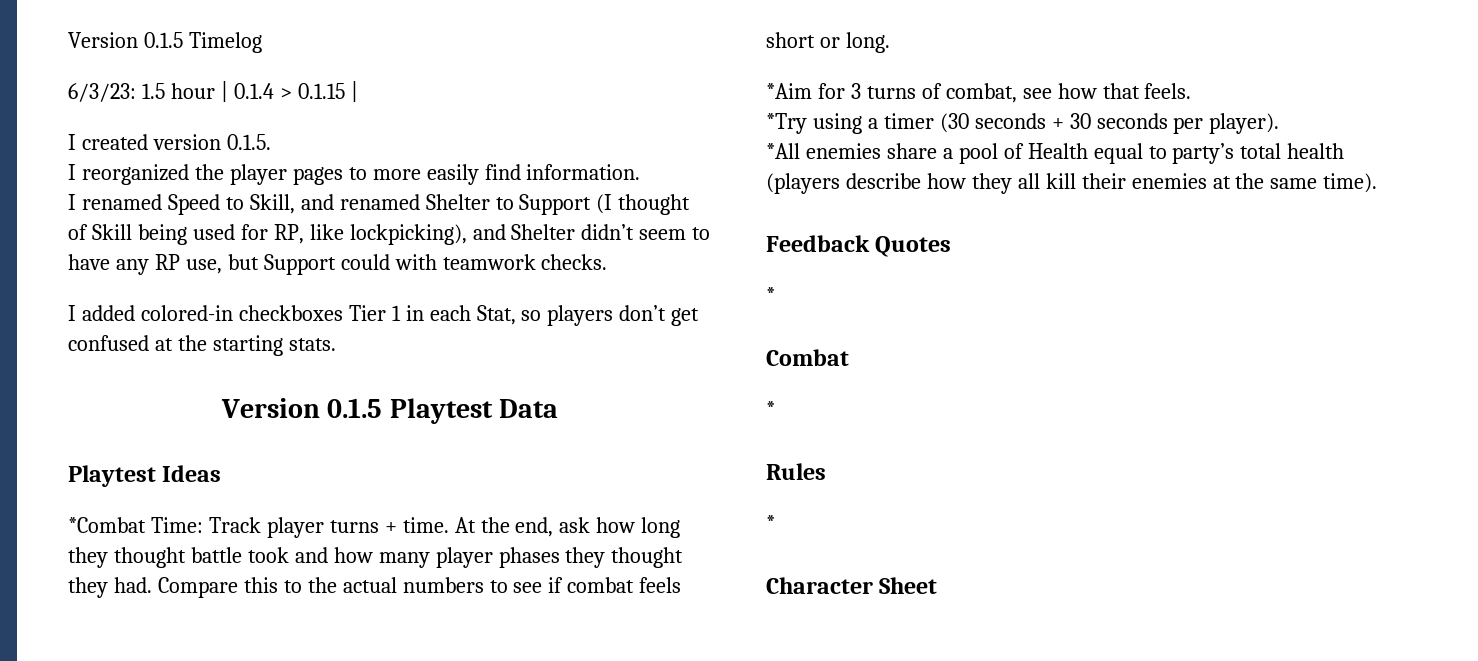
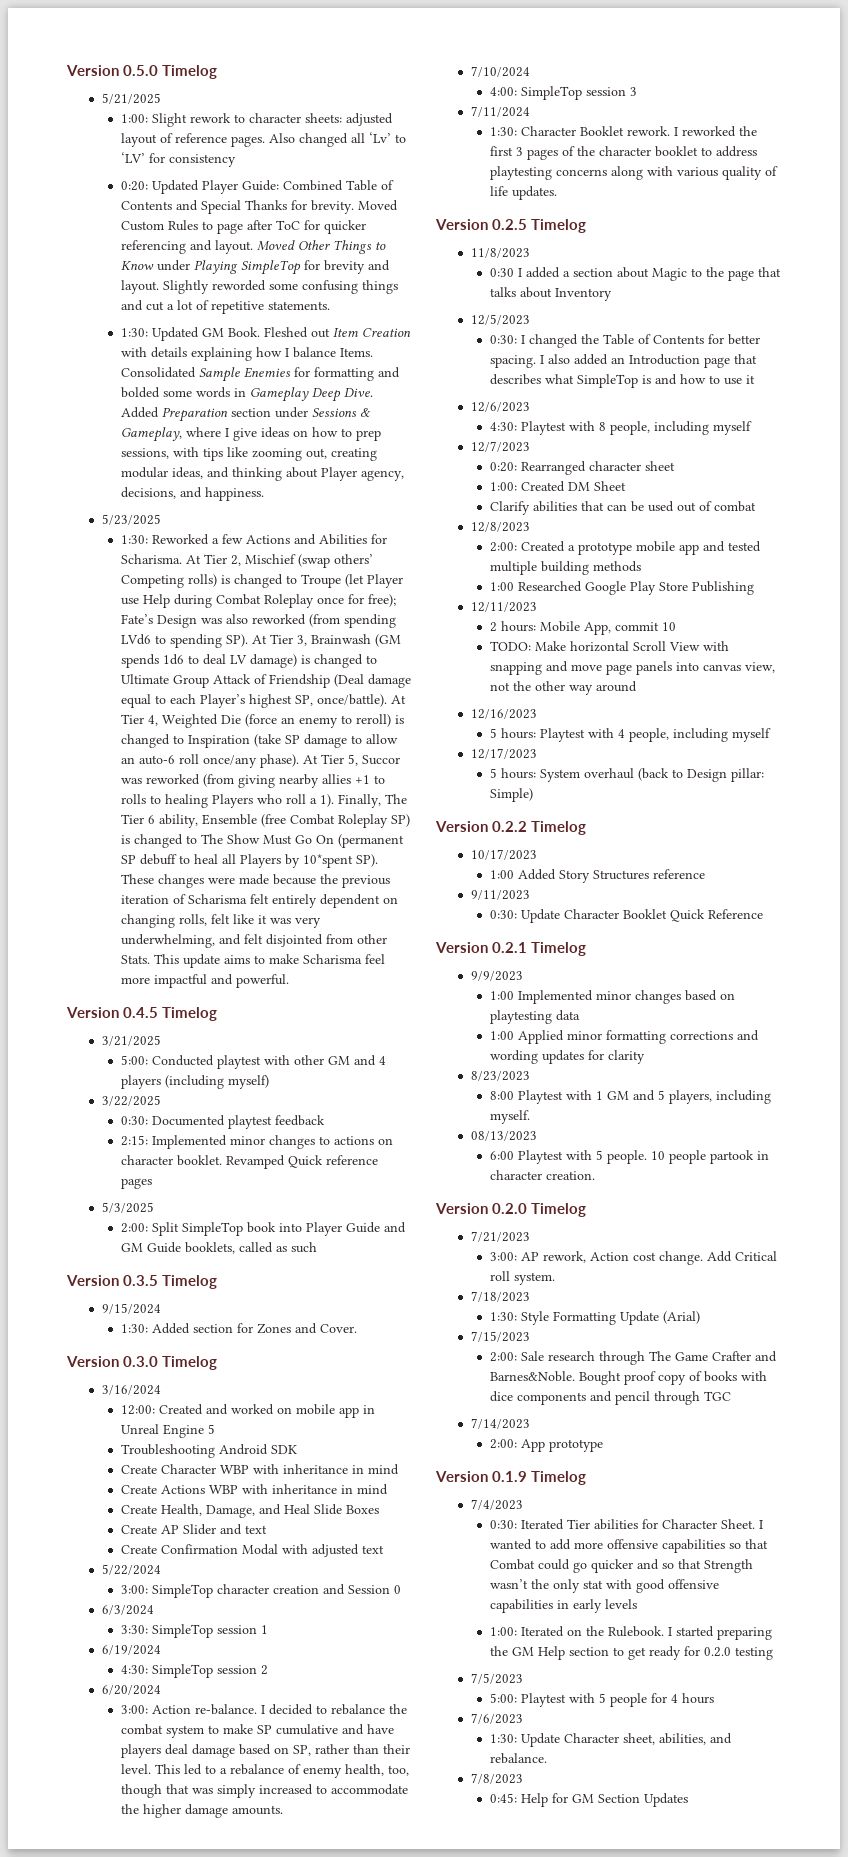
- Version 0.1.5 Timelog
- 6/3/23: 1.5 hour | 0.1.4 > 0.1.15 |
- I created version 0.1.5.
- I reorganized the player pages to more easily find information.
- I renamed Speed to Skill, and renamed Shelter to Support (I thought of Skill being used for RP, like lockpicking), and Shelter didn’t seem to have any RP use, but Support could with teamwork checks.
- I added colored-in checkboxes Tier 1 in each Stat, so players don’t get confused at the starting stats.
- Version 0.1.5 Playtest Data
- Playtest Ideas
- *Combat Time: Track player turns + time. At the end, ask how long they thought battle took and how many player phases they thought they had. Compare this to the actual numbers to see if combat feels short or long.
- *Aim for 3 turns of combat, see how that feels.
- *Try using a timer (30 seconds + 30 seconds per player).
- *All enemies share a pool of Health equal to party’s total health (players describe how they all kill their enemies at the same time).
- Feedback Quotes
- *
- Combat
- *
- Rules
- *
- Character Sheet
+ Version 0.5.0 Timelog
+ 5/21/2025
+ 1:00: Slight rework to character sheets: adjusted layout of reference pages. Also changed all ‘Lv’ to ‘LV’ for consistency
+ 0:20: Updated Player Guide: Combined Table of Contents and Special Thanks for brevity. Moved Custom Rules to page after ToC for quicker referencing and layout. Moved Other Things to Know under Playing SimpleTop for brevity and layout. Slightly reworded some confusing things and cut a lot of repetitive statements.
+ 1:30: Updated GM Book. Fleshed out Item Creation with details explaining how I balance Items. Consolidated Sample Enemies for formatting and bolded some words in Gameplay Deep Dive. Added Preparation section under Sessions & Gameplay, where I give ideas on how to prep sessions, with tips like zooming out, creating modular ideas, and thinking about Player agency, decisions, and happiness.
+ 5/23/2025
+ 1:30: Reworked a few Actions and Abilities for Scharisma. At Tier 2, Mischief (swap others’ Competing rolls) is changed to Troupe (let Player use Help during Combat Roleplay once for free); Fate’s Design was also reworked (from spending LVd6 to spending SP). At Tier 3, Brainwash (GM spends 1d6 to deal LV damage) is changed to Ultimate Group Attack of Friendship (Deal damage equal to each Player’s highest SP, once/battle). At Tier 4, Weighted Die (force an enemy to reroll) is changed to Inspiration (take SP damage to allow an auto-6 roll once/any phase). At Tier 5, Succor was reworked (from giving nearby allies +1 to rolls to healing Players who roll a 1). Finally, The Tier 6 ability, Ensemble (free Combat Roleplay SP) is changed to The Show Must Go On (permanent SP debuff to heal all Players by 10*spent SP). These changes were made because the previous iteration of Scharisma felt entirely dependent on changing rolls, felt like it was very underwhelming, and felt disjointed from other Stats. This update aims to make Scharisma feel more impactful and powerful.
+ Version 0.4.5 Timelog
+ 3/21/2025
+ 5:00: Conducted playtest with other GM and 4 players (including myself)
+ 3/22/2025
+ 0:30: Documented playtest feedback
+ 2:15: Implemented minor changes to actions on character booklet. Revamped Quick reference pages
+ 5/3/2025
+ 2:00: Split SimpleTop book into Player Guide and GM Guide booklets, called as such
+ Version 0.3.5 Timelog
+ 9/15/2024
+ 1:30: Added section for Zones and Cover.
+ Version 0.3.0 Timelog
+ 3/16/2024
+ 12:00: Created and worked on mobile app in Unreal Engine 5
+ Troubleshooting Android SDK
+ Create Character WBP with inheritance in mind
+ Create Actions WBP with inheritance in mind
+ Create Health, Damage, and Heal Slide Boxes
+ Create AP Slider and text
+ Create Confirmation Modal with adjusted text
+ 5/22/2024
+ 3:00: SimpleTop character creation and Session 0
+ 6/3/2024
+ 3:30: SimpleTop session 1
+ 6/19/2024
+ 4:30: SimpleTop session 2
+ 6/20/2024
+ 3:00: Action re-balance. I decided to rebalance the combat system to make SP cumulative and have players deal damage based on SP, rather than their level. This led to a rebalance of enemy health, too, though that was simply increased to accommodate the higher damage amounts.
+ 7/10/2024
+ 4:00: SimpleTop session 3
+ 7/11/2024
+ 1:30: Character Booklet rework. I reworked the first 3 pages of the character booklet to address playtesting concerns along with various quality of life updates.
+ Version 0.2.5 Timelog
+ 11/8/2023
+ 0:30 I added a section about Magic to the page that talks about Inventory
+ 12/5/2023
+ 0:30: I changed the Table of Contents for better spacing. I also added an Introduction page that describes what SimpleTop is and how to use it
+ 12/6/2023
+ 4:30: Playtest with 8 people, including myself
+ 12/7/2023
+ 0:20: Rearranged character sheet
+ 1:00: Created DM Sheet
+ Clarify abilities that can be used out of combat
+ 12/8/2023
+ 2:00: Created a prototype mobile app and tested multiple building methods
+ 1:00 Researched Google Play Store Publishing
+ 12/11/2023
+ 2 hours: Mobile App, commit 10
+ TODO: Make horizontal Scroll View with snapping and move page panels into canvas view, not the other way around
+ 12/16/2023
+ 5 hours: Playtest with 4 people, including myself
+ 12/17/2023
+ 5 hours: System overhaul (back to Design pillar: Simple)
+ Version 0.2.2 Timelog
+ 10/17/2023
+ 1:00 Added Story Structures reference
+ 9/11/2023
+ 0:30: Update Character Booklet Quick Reference
+ Version 0.2.1 Timelog
+ 9/9/2023
+ 1:00 Implemented minor changes based on playtesting data
+ 1:00 Applied minor formatting corrections and wording updates for clarity
+ 8/23/2023
+ 8:00 Playtest with 1 GM and 5 players, including myself.
+ 08/13/2023
+ 6:00 Playtest with 5 people. 10 people partook in character creation.
+ Version 0.2.0 Timelog
+ 7/21/2023
+ 3:00: AP rework, Action cost change. Add Critical roll system.
+ 7/18/2023
+ 1:30: Style Formatting Update (Arial)
+ 7/15/2023
+ 2:00: Sale research through The Game Crafter and Barnes&Noble. Bought proof copy of books with dice components and pencil through TGC
+ 7/14/2023
+ 2:00: App prototype
+ Version 0.1.9 Timelog
+ 7/4/2023
+ 0:30: Iterated Tier abilities for Character Sheet. I wanted to add more offensive capabilities so that Combat could go quicker and so that Strength wasn’t the only stat with good offensive capabilities in early levels
+ 1:00: Iterated on the Rulebook. I started preparing the GM Help section to get ready for 0.2.0 testing
+ 7/5/2023
+ 5:00: Playtest with 5 people for 4 hours
+ 7/6/2023
+ 1:30: Update Character sheet, abilities, and rebalance.
+ 7/8/2023
+ 0:45: Help for GM Section Updates

